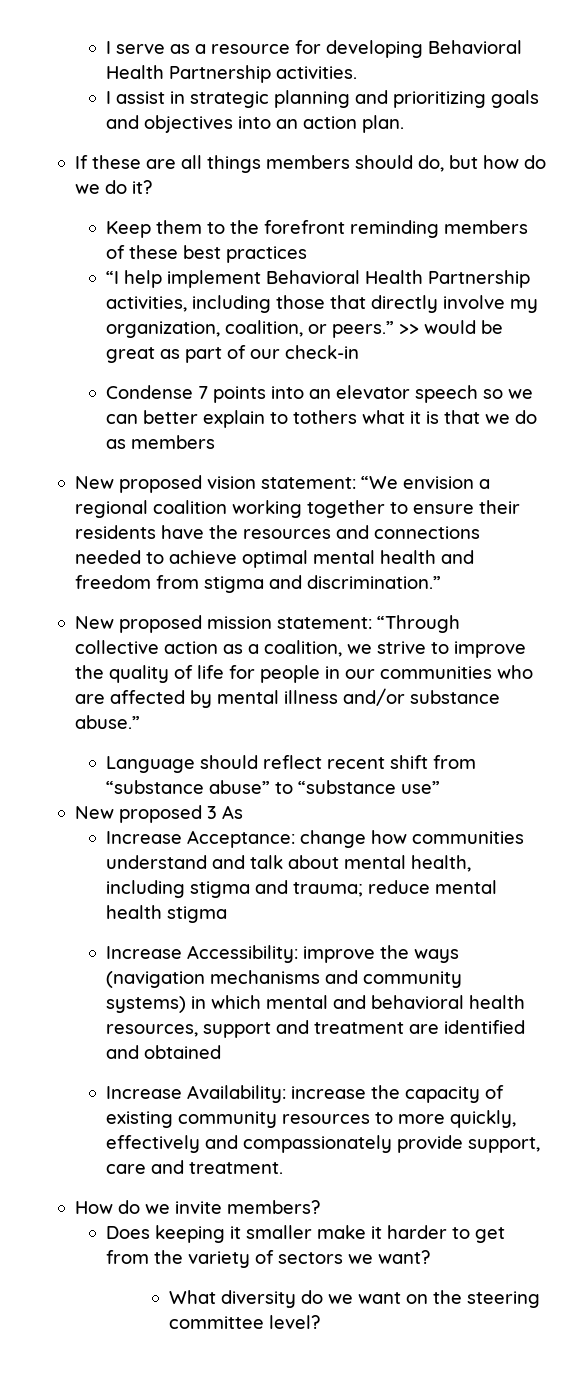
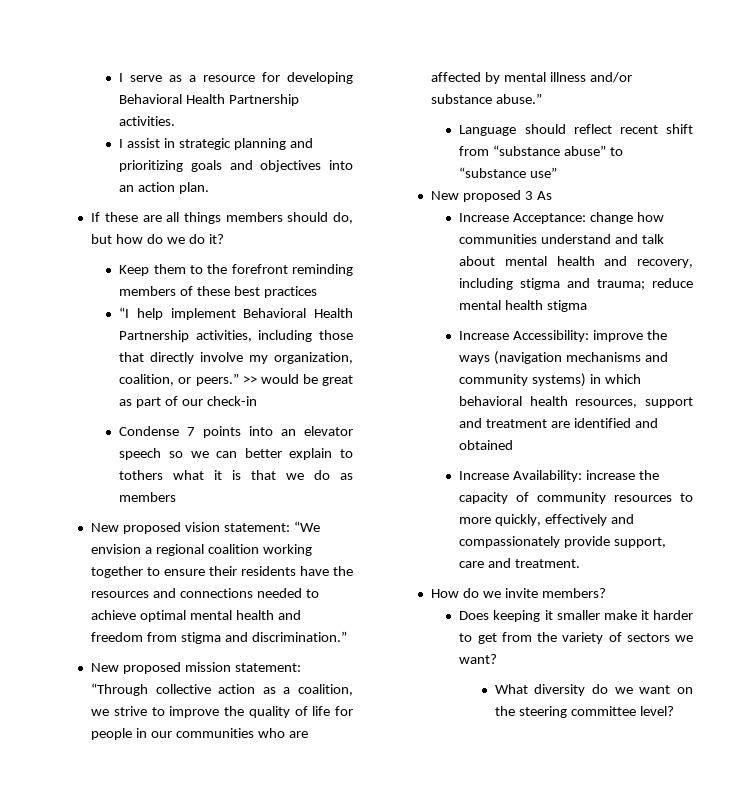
- Increase Acceptance: change how communities understand and talk about mental health, including stigma and trauma; reduce mental health stigma
+ Increase Acceptance: change how communities understand and talk about mental health and recovery, including stigma and trauma; reduce mental health stigma
- Increase Accessibility: improve the ways (navigation mechanisms and community systems) in which mental and behavioral health resources, support and treatment are identified and obtained
+ Increase Accessibility: improve the ways (navigation mechanisms and community systems) in which behavioral health resources, support and treatment are identified and obtained
- Increase Availability: increase the capacity of existing community resources to more quickly, effectively and compassionately provide support, care and treatment.
+ Increase Availability: increase the capacity of community resources to more quickly, effectively and compassionately provide support, care and treatment.

